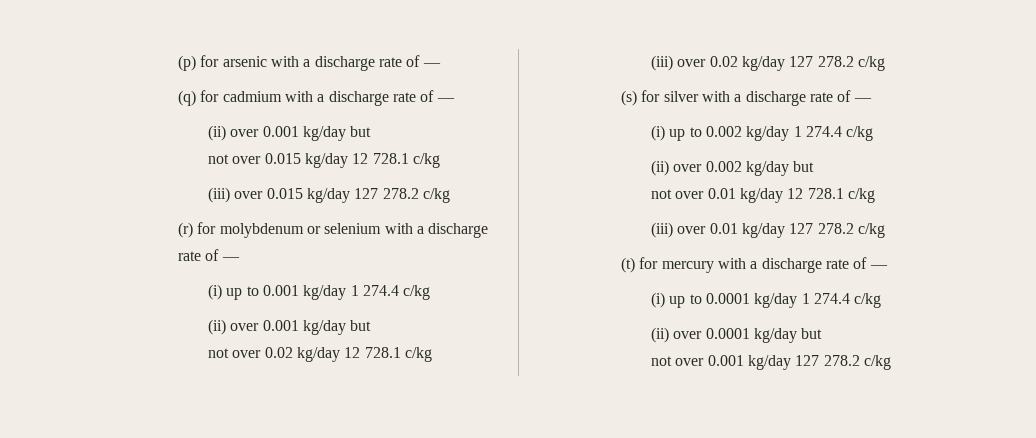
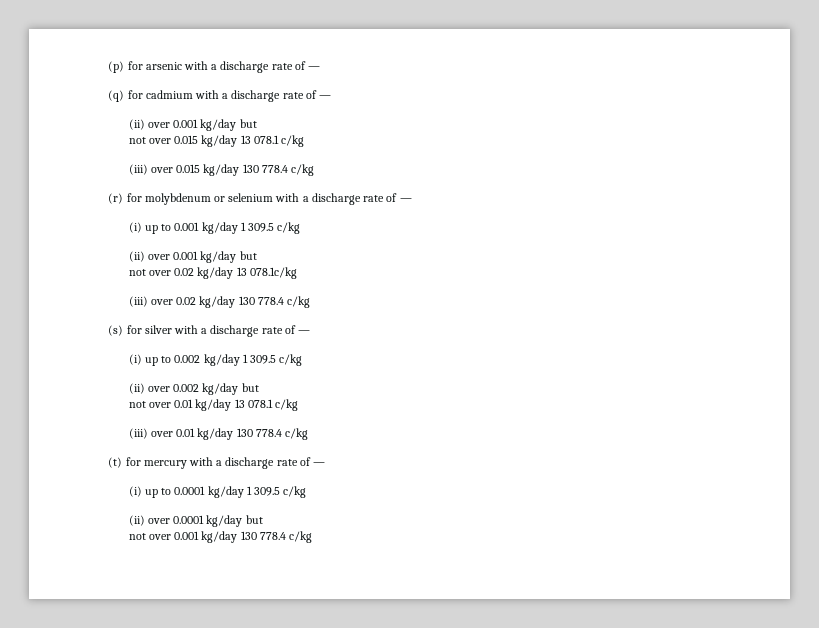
- not over 0.015 kg/day 12 728.1 c/kg
+ not over 0.015 kg/day 13 078.1 c/kg
- (iii) over 0.015 kg/day 127 278.2 c/kg
+ (iii) over 0.015 kg/day 130 778.4 c/kg
- (i) up to 0.001 kg/day 1 274.4 c/kg
+ (i) up to 0.001 kg/day 1 309.5 c/kg
- not over 0.02 kg/day 12 728.1 c/kg
+ not over 0.02 kg/day 13 078.1c/kg
- (iii) over 0.02 kg/day 127 278.2 c/kg
+ (iii) over 0.02 kg/day 130 778.4 c/kg
- (i) up to 0.002 kg/day 1 274.4 c/kg
+ (i) up to 0.002 kg/day 1 309.5 c/kg
- not over 0.01 kg/day 12 728.1 c/kg
+ not over 0.01 kg/day 13 078.1 c/kg
- (iii) over 0.01 kg/day 127 278.2 c/kg
+ (iii) over 0.01 kg/day 130 778.4 c/kg
- (i) up to 0.0001 kg/day 1 274.4 c/kg
+ (i) up to 0.0001 kg/day 1 309.5 c/kg
- not over 0.001 kg/day 127 278.2 c/kg
+ not over 0.001 kg/day 130 778.4 c/kg

